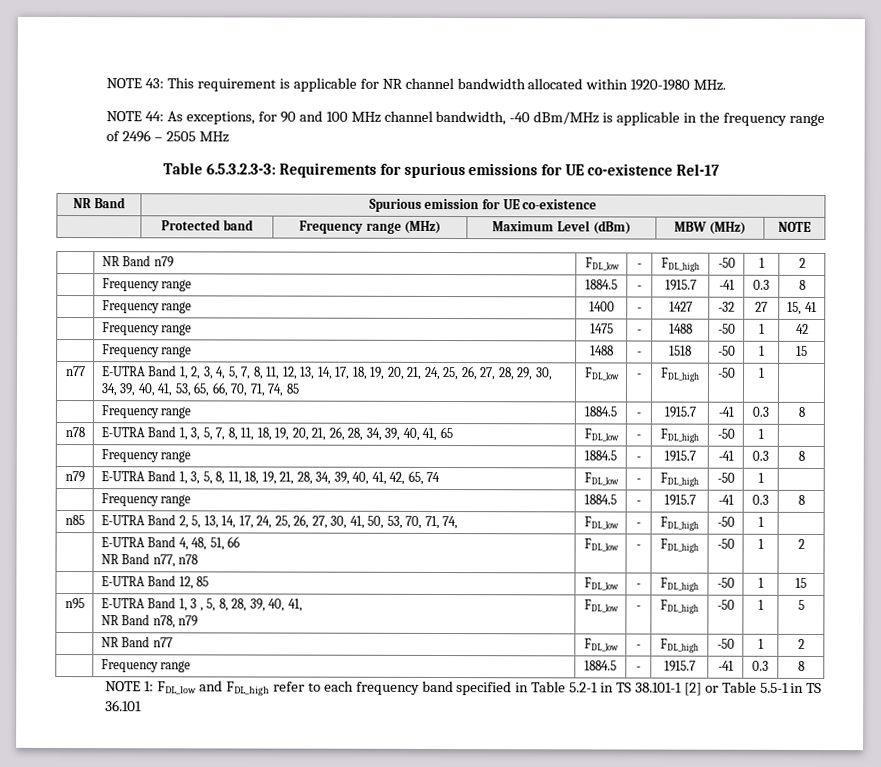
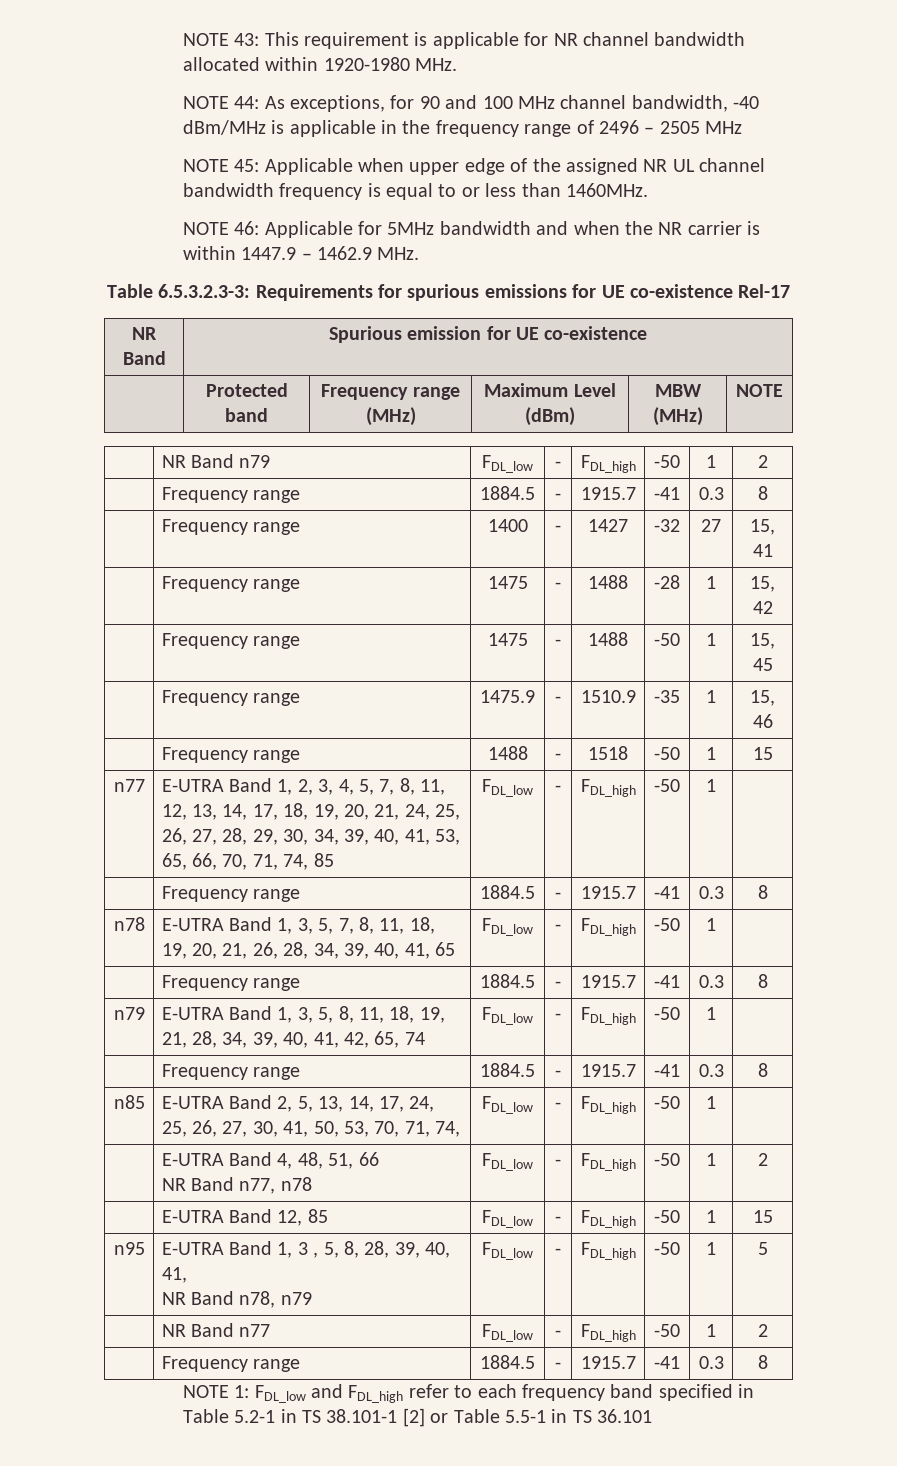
+ NOTE 45: Applicable when upper edge of the assigned NR UL channel bandwidth frequency is equal to or less than 1460MHz.
+ NOTE 46: Applicable for 5MHz bandwidth and when the NR carrier is within 1447.9 – 1462.9 MHz.
+ | Frequency range | 1475 | - | 1488 | -28 | 1 | 15, 42
- | Frequency range | 1475 | - | 1488 | -50 | 1 | 42
+ | Frequency range | 1475 | - | 1488 | -50 | 1 | 15, 45
+ | Frequency range | 1475.9 | - | 1510.9 | -35 | 1 | 15, 46

